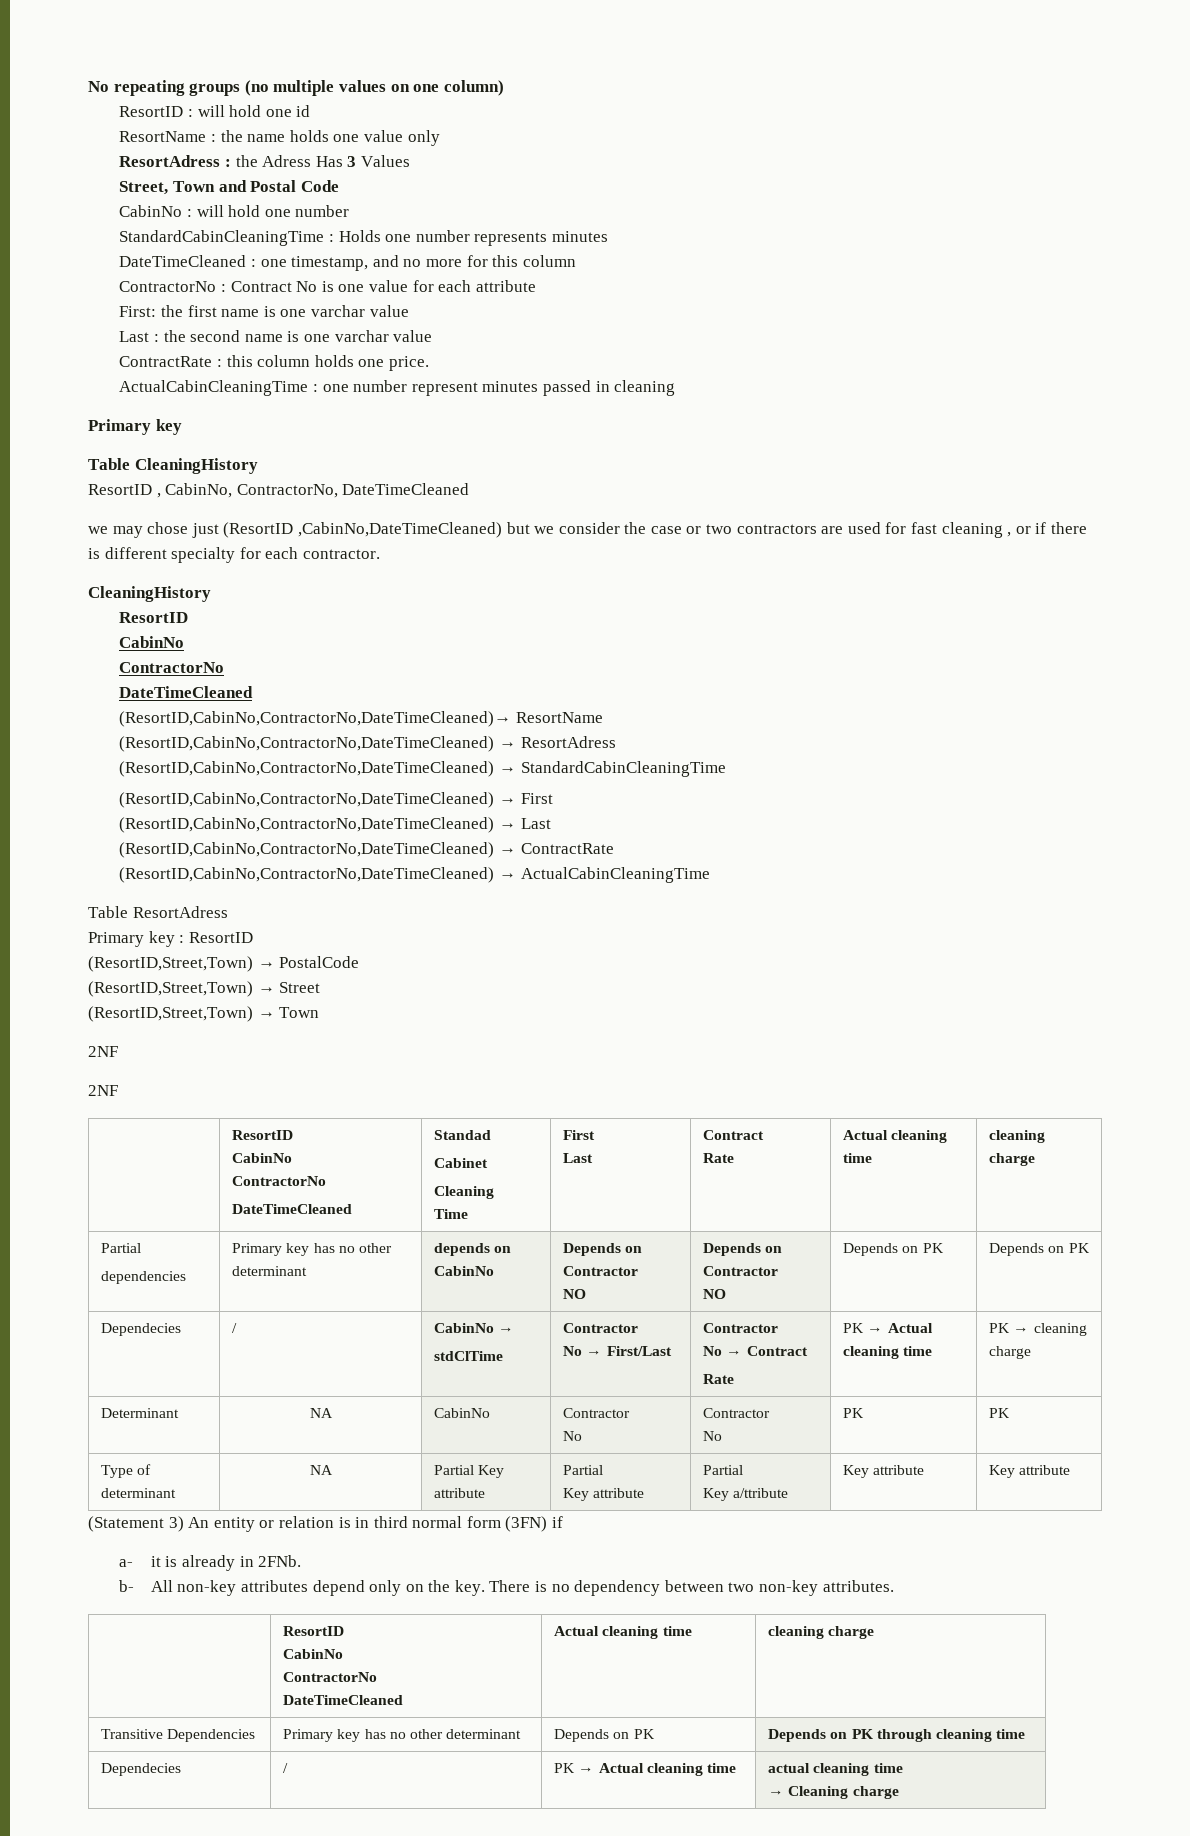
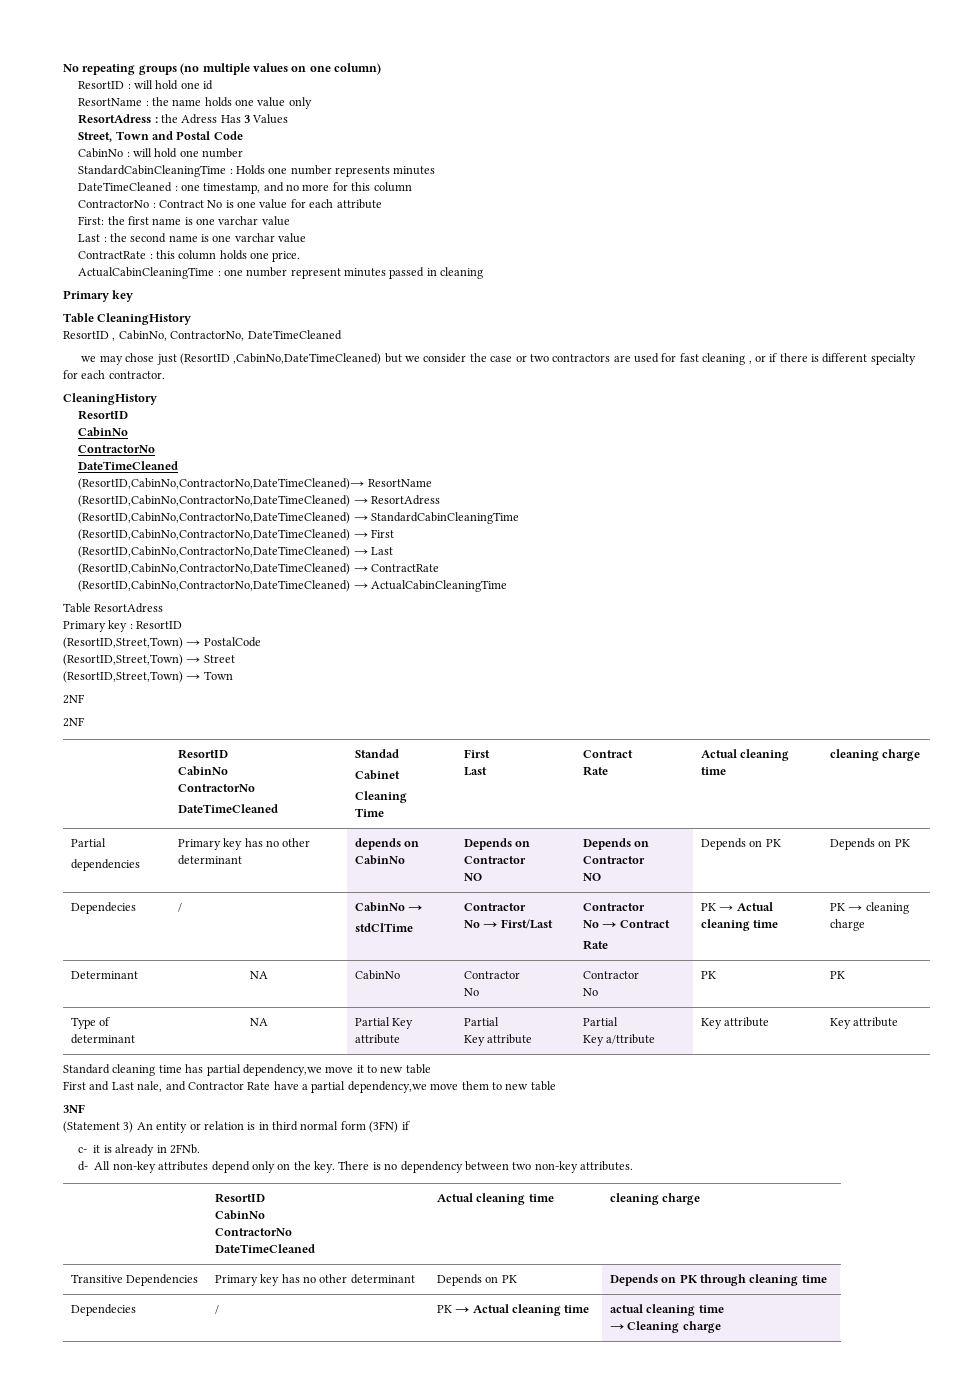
+ Standard cleaning time has partial dependency,we move it to new table
+ First and Last nale, and Contractor Rate have a partial dependency,we move them to new table
+ 3NF
- a- it is already in 2FNb.
+ c- it is already in 2FNb.
- b- All non-key attributes depend only on the key.
+ d- All non-key attributes depend only on the key.

